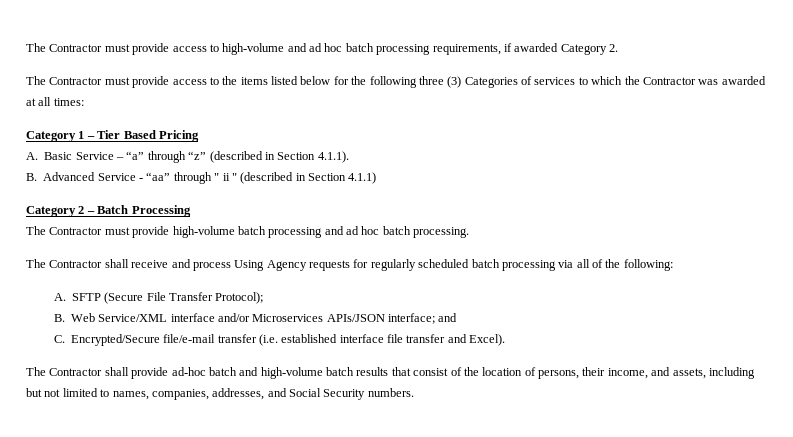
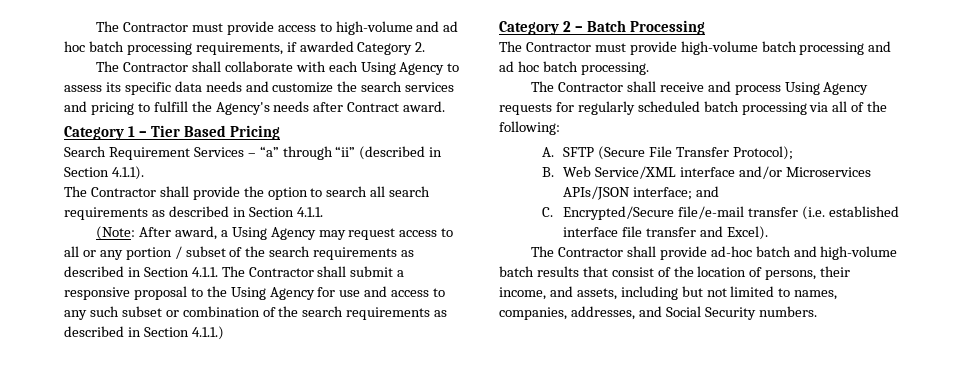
- The Contractor must provide access to the items listed below for the following three (3) Categories of services to which the Contractor was awarded at all times:
+ The Contractor shall collaborate with each Using Agency to assess its specific data needs and customize the search services and pricing to fulfill the Agency's needs after Contract award.
- A. Basic Service – “a” through “z” (described in Section 4.1.1).
+ Search Requirement Services – “a” through “ii” (described in Section 4.1.1).
- B. Advanced Service - “aa” through " ii " (described in Section 4.1.1)
+ The Contractor shall provide the option to search all search requirements as described in Section 4.1.1.
+ (Note: After award, a Using Agency may request access to all or any portion / subset of the search requirements as described in Section 4.1.1. The Contractor shall submit a responsive proposal to the Using Agency for use and access to any such subset or combination of the search requirements as described in Section 4.1.1.)

